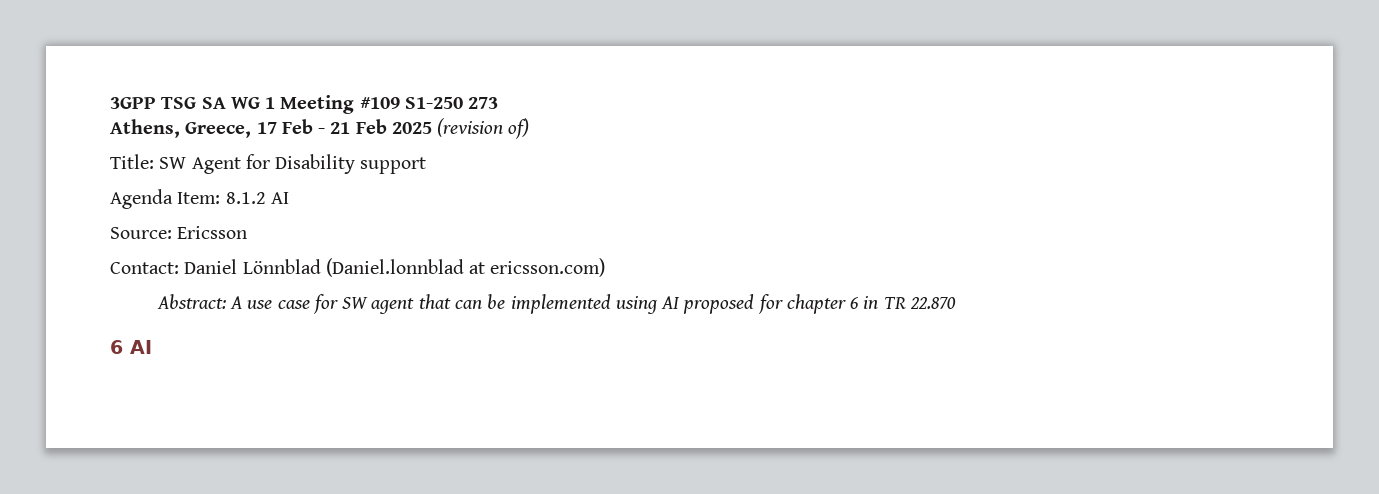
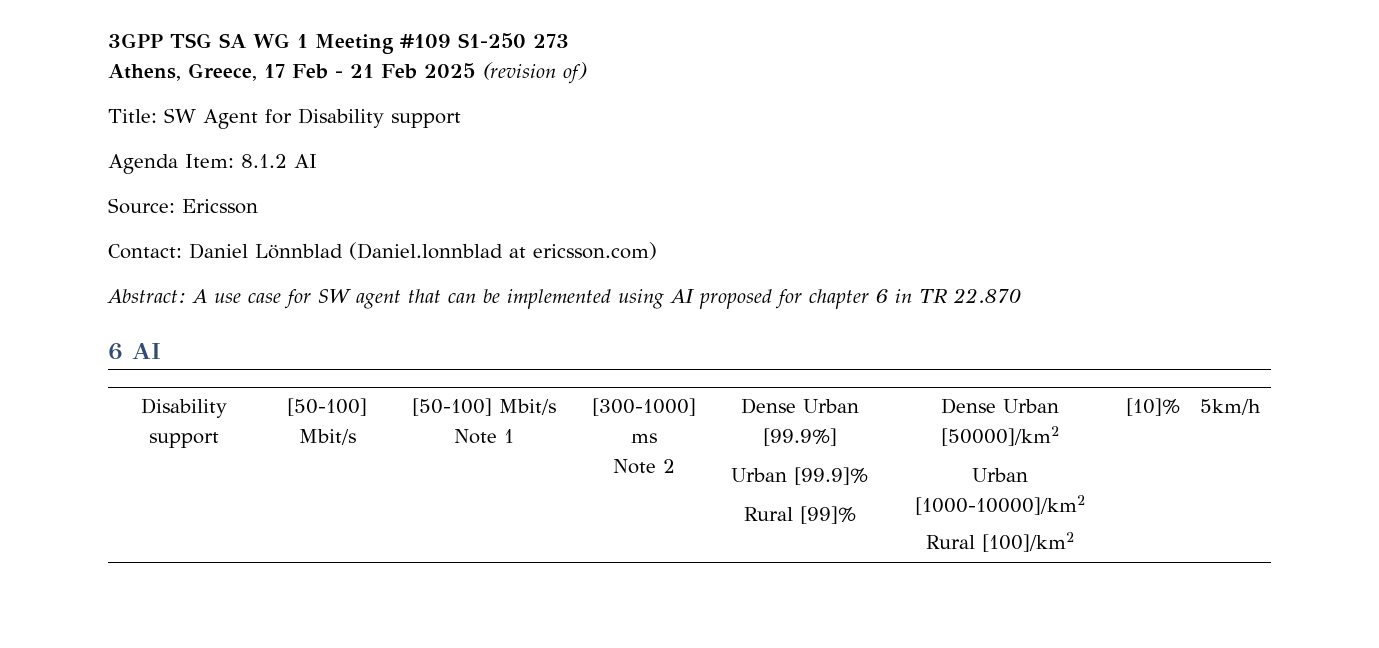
+ Disability support | [50-100] Mbit/s | [50-100] Mbit/s Note 1 | [300-1000] ms
+ Note 2 | Dense Urban [99.9%]
+ Urban [99.9]%
+ Rural [99]% | Dense Urban [50000]/km2
+ Urban [1000-10000]/km2
+ Rural [100]/km2 | [10]% | 5km/h

